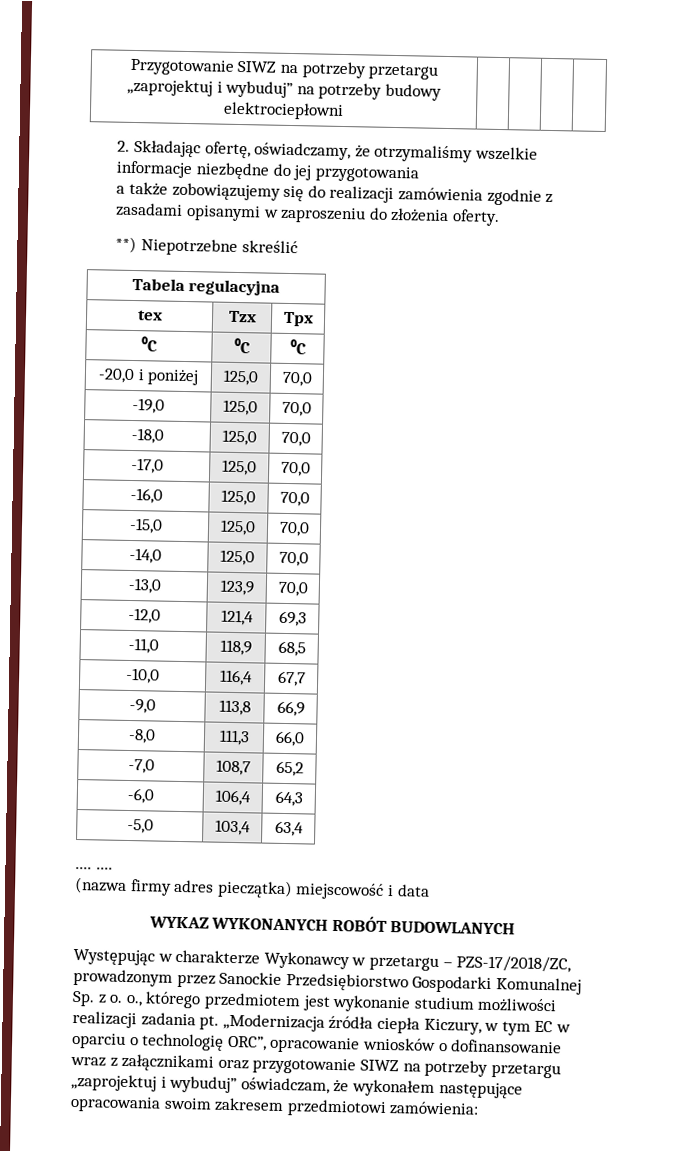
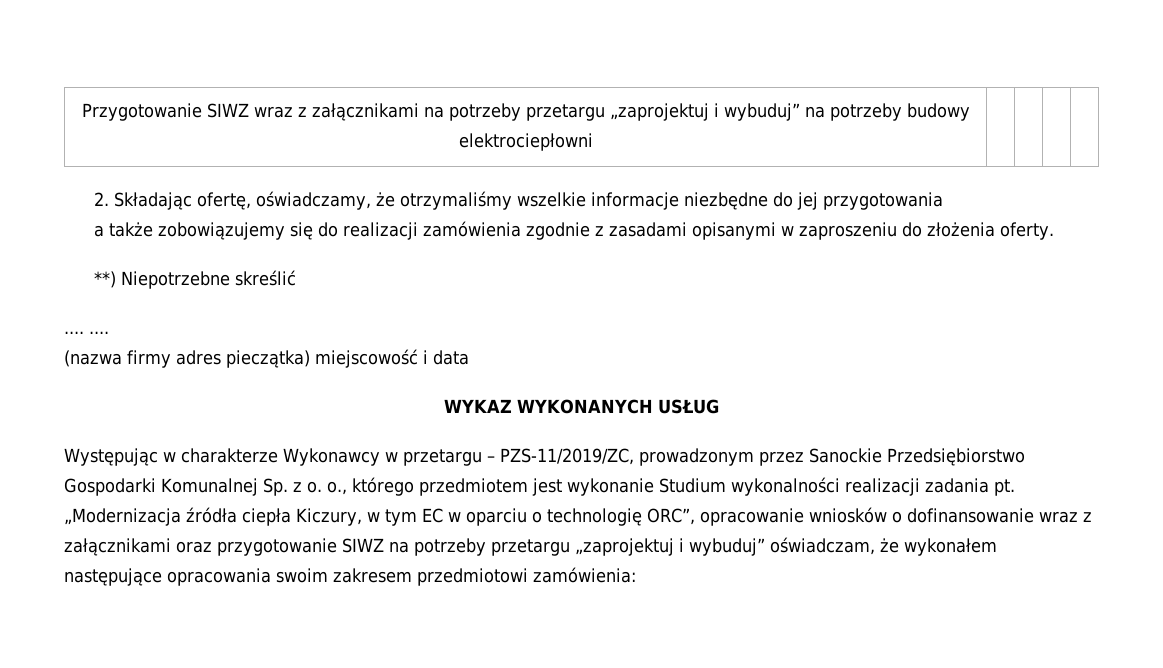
- Przygotowanie SIWZ na potrzeby przetargu „zaprojektuj i wybuduj” na potrzeby budowy elektrociepłowni | | | |
+ Przygotowanie SIWZ wraz z załącznikami na potrzeby przetargu „zaprojektuj i wybuduj” na potrzeby budowy elektrociepłowni | | | |
- Tabela regulacyjna
- tex | Tzx | Tpx
- ⁰C | ⁰C | ⁰C
- -20,0 i poniżej | 125,0 | 70,0
- -19,0 | 125,0 | 70,0
- -18,0 | 125,0 | 70,0
- -17,0 | 125,0 | 70,0
- -16,0 | 125,0 | 70,0
- -15,0 | 125,0 | 70,0
- -14,0 | 125,0 | 70,0
- -13,0 | 123,9 | 70,0
- -12,0 | 121,4 | 69,3
- -11,0 | 118,9 | 68,5
- -10,0 | 116,4 | 67,7
- -9,0 | 113,8 | 66,9
- -8,0 | 111,3 | 66,0
- -7,0 | 108,7 | 65,2
- -6,0 | 106,4 | 64,3
- -5,0 | 103,4 | 63,4
- WYKAZ WYKONANYCH ROBÓT BUDOWLANYCH
+ WYKAZ WYKONANYCH USŁUG
- Występując w charakterze Wykonawcy w przetargu – PZS-17/2018/ZC, prowadzonym przez Sanockie Przedsiębiorstwo Gospodarki Komunalnej Sp. z o. o., którego przedmiotem jest wykonanie studium możliwości realizacji zadania pt.
+ Występując w charakterze Wykonawcy w przetargu – PZS-11/2019/ZC, prowadzonym przez Sanockie Przedsiębiorstwo Gospodarki Komunalnej Sp. z o. o., którego przedmiotem jest wykonanie Studium wykonalności realizacji zadania pt.

